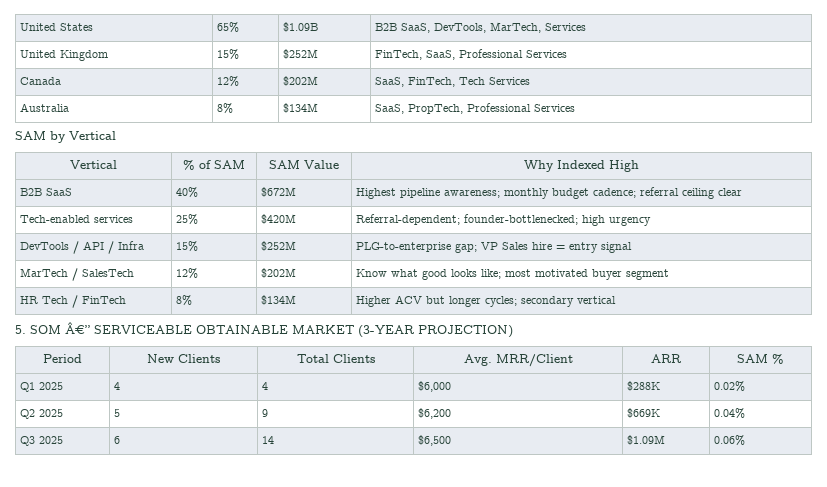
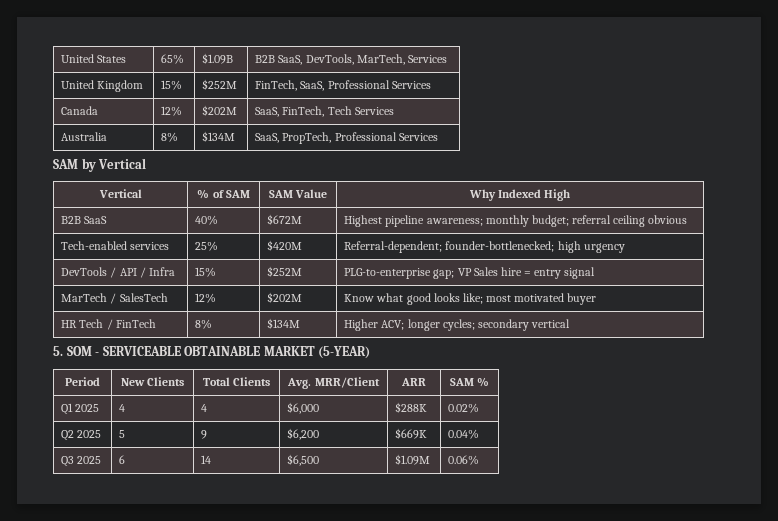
- B2B SaaS | 40% | $672M | Highest pipeline awareness; monthly budget cadence; referral ceiling clear
+ B2B SaaS | 40% | $672M | Highest pipeline awareness; monthly budget; referral ceiling obvious
- MarTech / SalesTech | 12% | $202M | Know what good looks like; most motivated buyer segment
+ MarTech / SalesTech | 12% | $202M | Know what good looks like; most motivated buyer
- HR Tech / FinTech | 8% | $134M | Higher ACV but longer cycles; secondary vertical
+ HR Tech / FinTech | 8% | $134M | Higher ACV; longer cycles; secondary vertical
- 5. SOM Â€” SERVICEABLE OBTAINABLE MARKET (3-YEAR PROJECTION)
+ 5. SOM - SERVICEABLE OBTAINABLE MARKET (5-YEAR)

